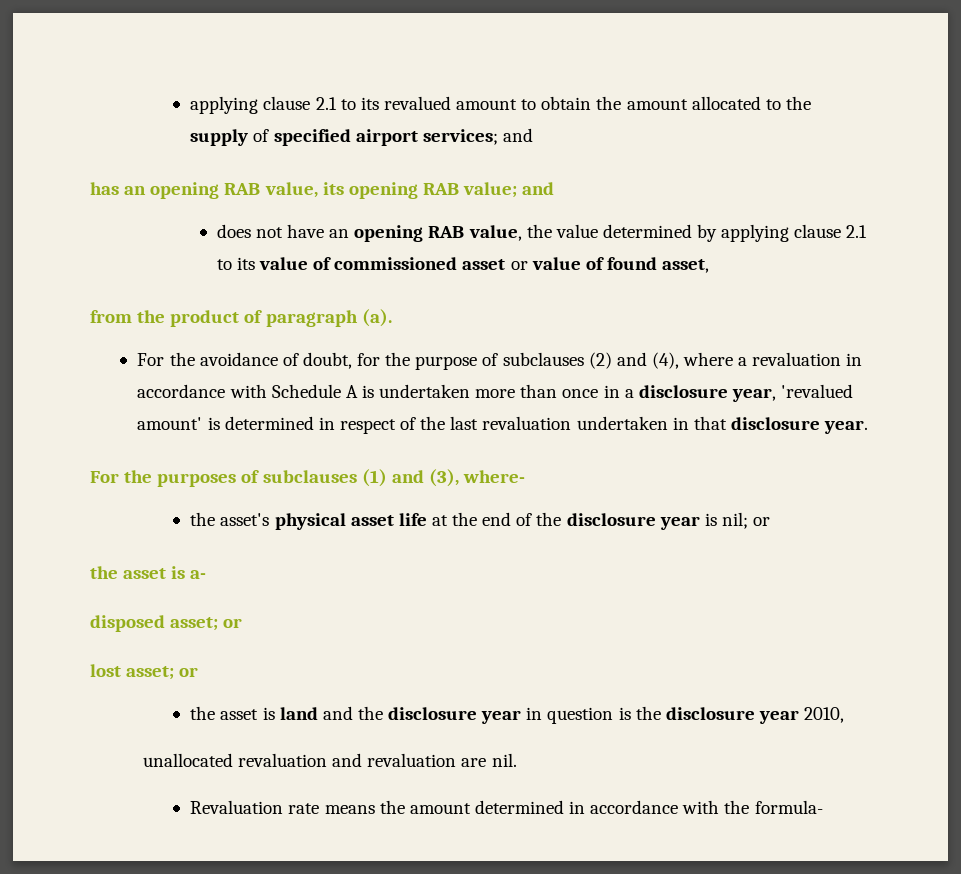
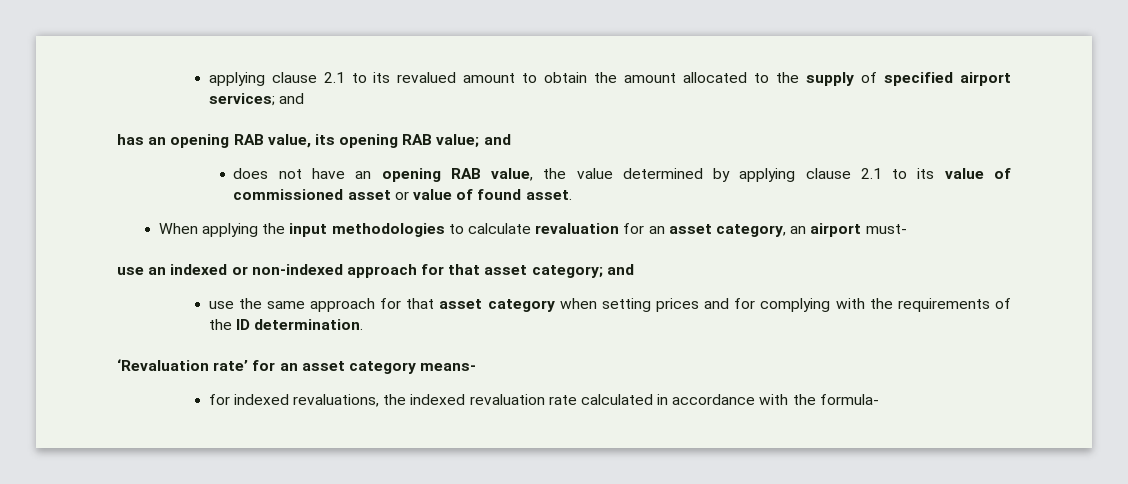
- does not have an opening RAB value, the value determined by applying clause 2.1 to its value of commissioned asset or value of found asset,
- from the product of paragraph (a).
- For the avoidance of doubt, for the purpose of subclauses (2) and (4), where a revaluation in accordance with Schedule A is undertaken more than once in a disclosure year, 'revalued amount' is determined in respect of the last revaluation undertaken in that disclosure year.
- For the purposes of subclauses (1) and (3), where-
- the asset's physical asset life at the end of the disclosure year is nil; or
- the asset is a-
- disposed asset; or
- lost asset; or
- the asset is land and the disclosure year in question is the disclosure year 2010,
- unallocated revaluation and revaluation are nil.
- Revaluation rate means the amount determined in accordance with the formula-
+ does not have an opening RAB value, the value determined by applying clause 2.1 to its value of commissioned asset or value of found asset.
+ When applying the input methodologies to calculate revaluation for an asset category, an airport must-
+ use an indexed or non-indexed approach for that asset category; and
+ use the same approach for that asset category when setting prices and for complying with the requirements of the ID determination.
+ ‘Revaluation rate’ for an asset category means-
+ for indexed revaluations, the indexed revaluation rate calculated in accordance with the formula-

